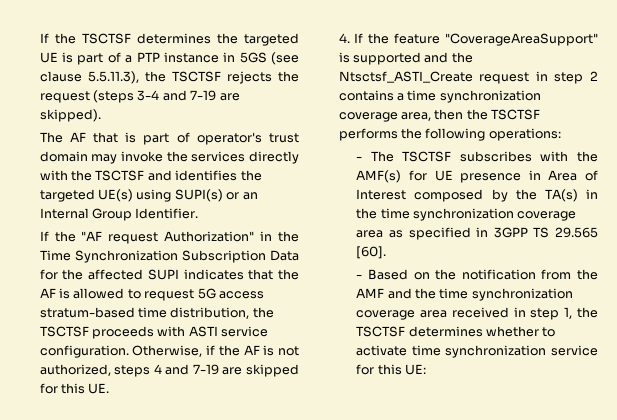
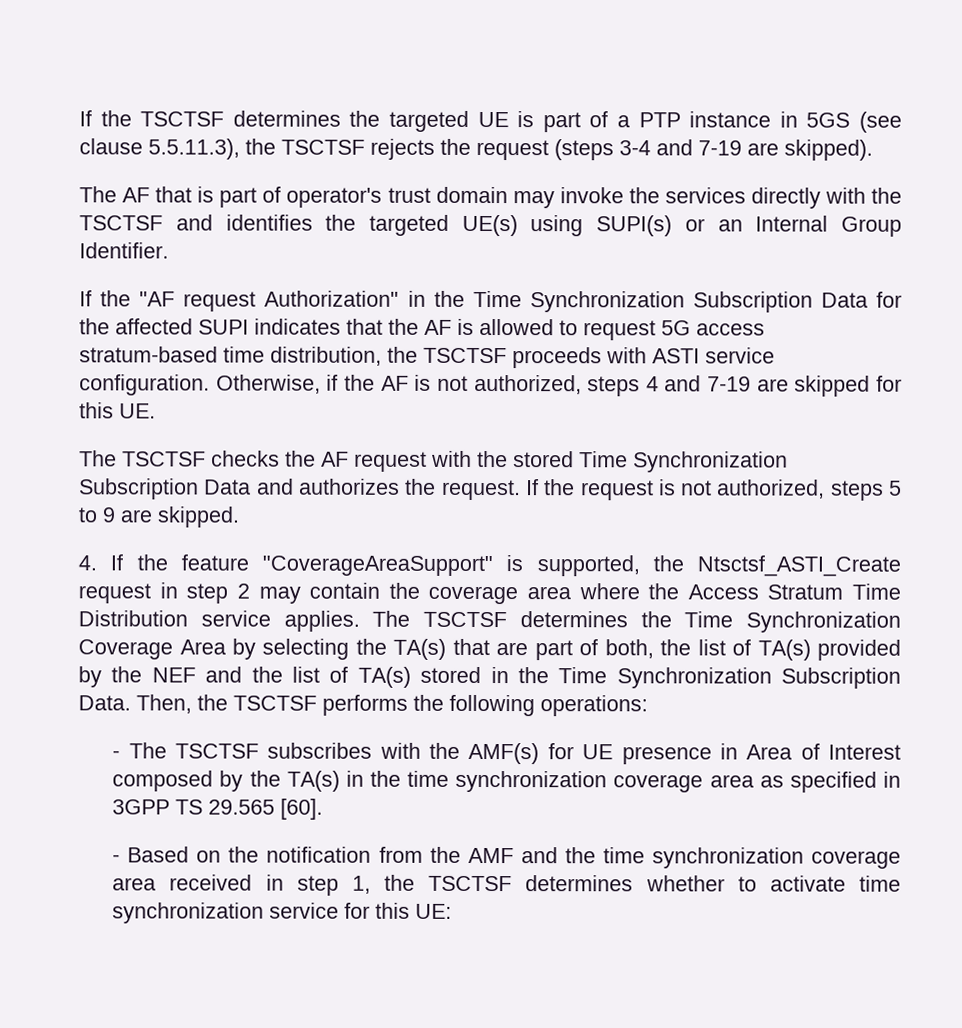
+ The TSCTSF checks the AF request with the stored Time Synchronization Subscription Data and authorizes the request. If the request is not authorized, steps 5 to 9 are skipped.
- 4. If the feature "CoverageAreaSupport" is supported and the Ntsctsf_ASTI_Create request in step 2 contains a time synchronization coverage area, then the TSCTSF performs the following operations:
+ 4. If the feature "CoverageAreaSupport" is supported, the Ntsctsf_ASTI_Create request in step 2 may contain the coverage area where the Access Stratum Time Distribution service applies. The TSCTSF determines the Time Synchronization Coverage Area by selecting the TA(s) that are part of both, the list of TA(s) provided by the NEF and the list of TA(s) stored in the Time Synchronization Subscription Data. Then, the TSCTSF performs the following operations:

